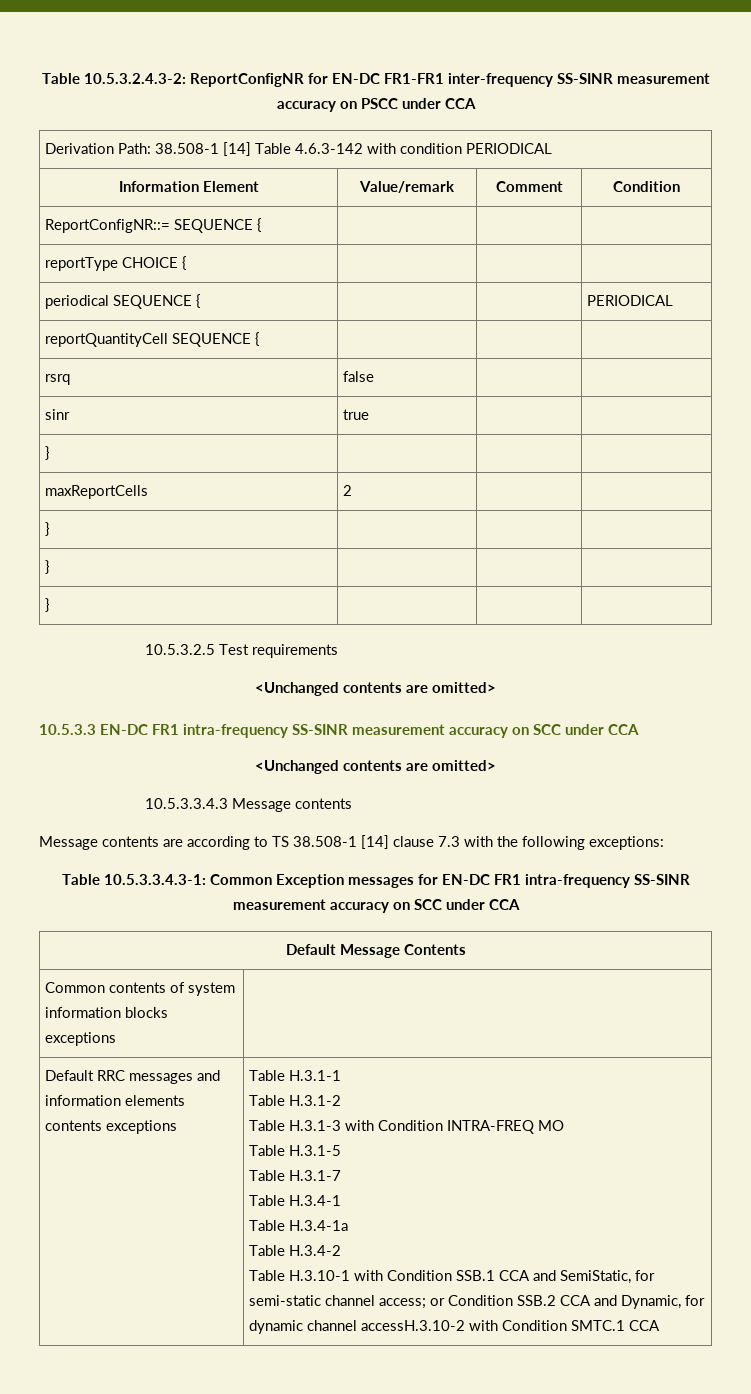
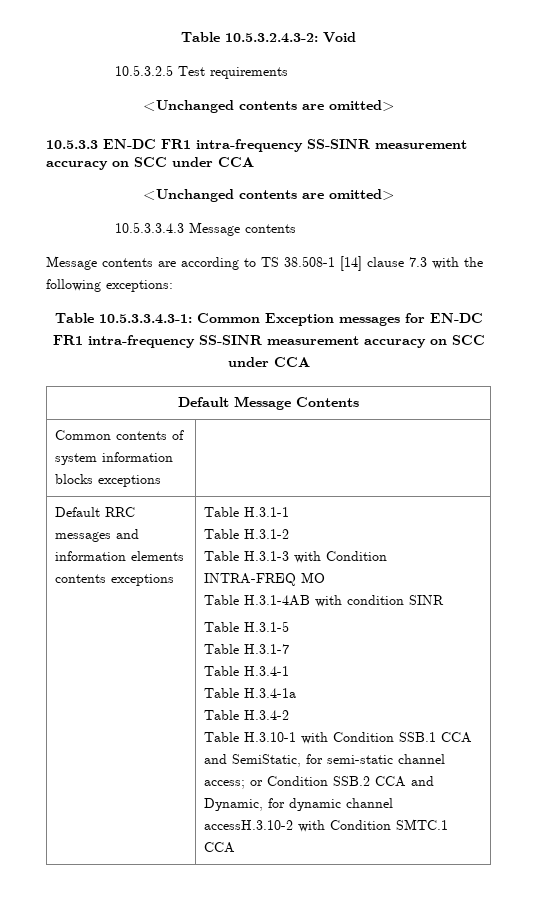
- Table 10.5.3.2.4.3-2: ReportConfigNR for EN-DC FR1-FR1 inter-frequency SS-SINR measurement accuracy on PSCC under CCA
- Derivation Path: 38.508-1 [14] Table 4.6.3-142 with condition PERIODICAL
- Information Element | Value/remark | Comment | Condition
- ReportConfigNR::= SEQUENCE { | | |
- reportType CHOICE { | | |
- periodical SEQUENCE { | | | PERIODICAL
- reportQuantityCell SEQUENCE { | | |
- rsrq | false | |
- sinr | true | |
- } | | |
- maxReportCells | 2 | |
- } | | |
- } | | |
- } | | |
+ Table 10.5.3.2.4.3-2: Void
+ Table H.3.1-4AB with condition SINR

